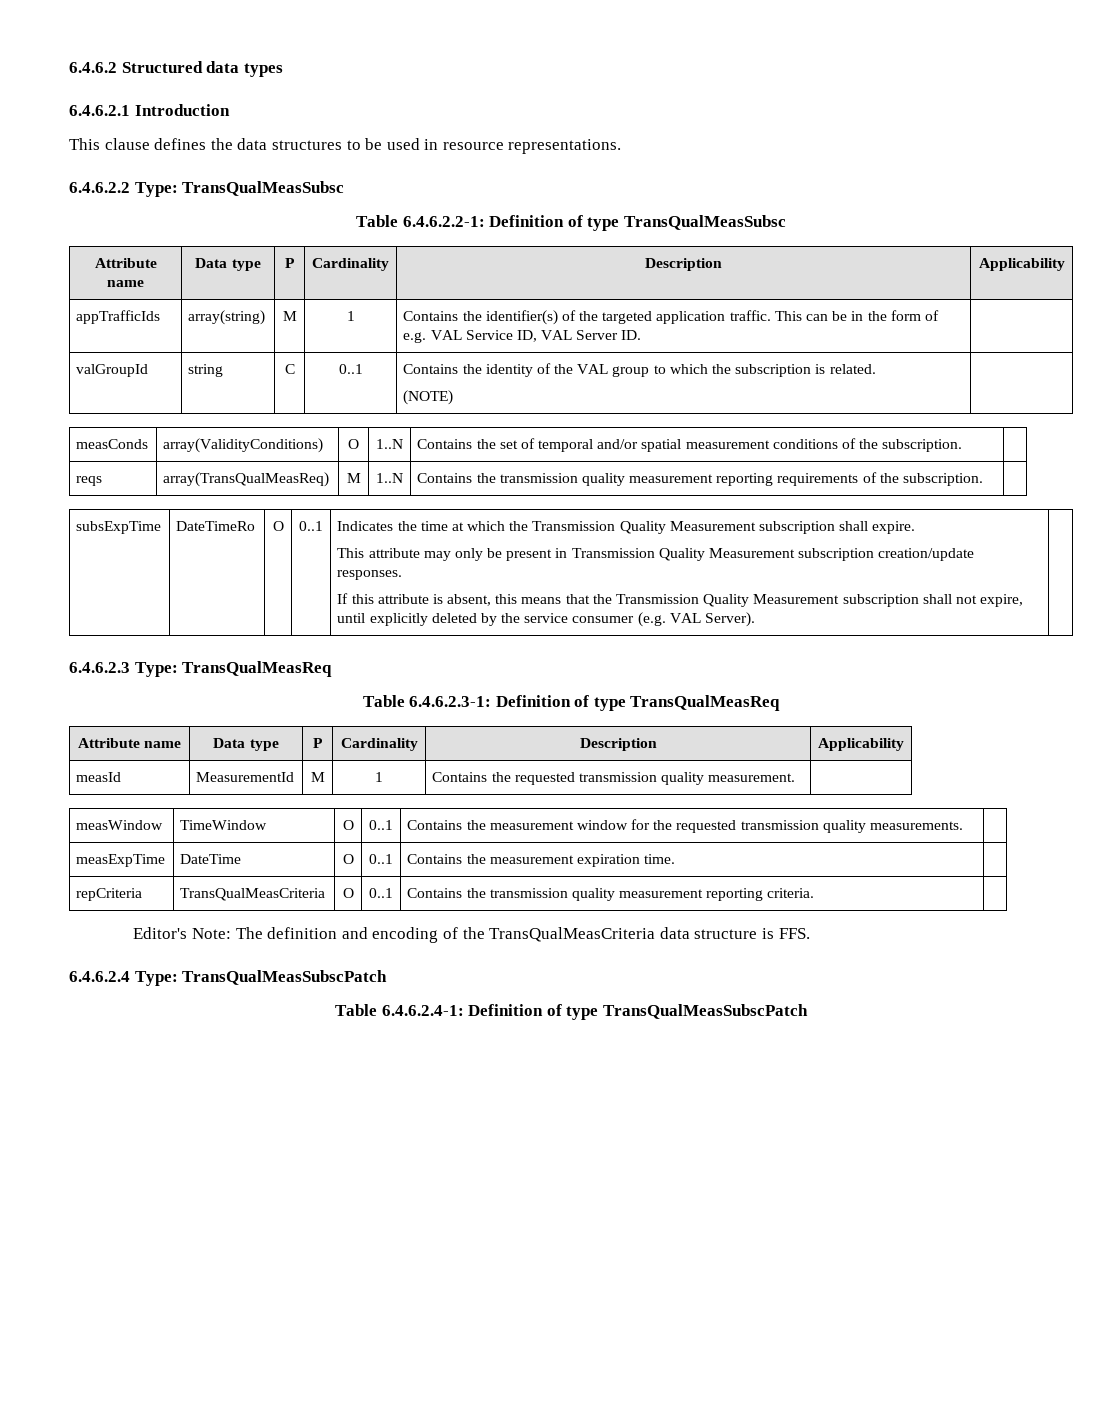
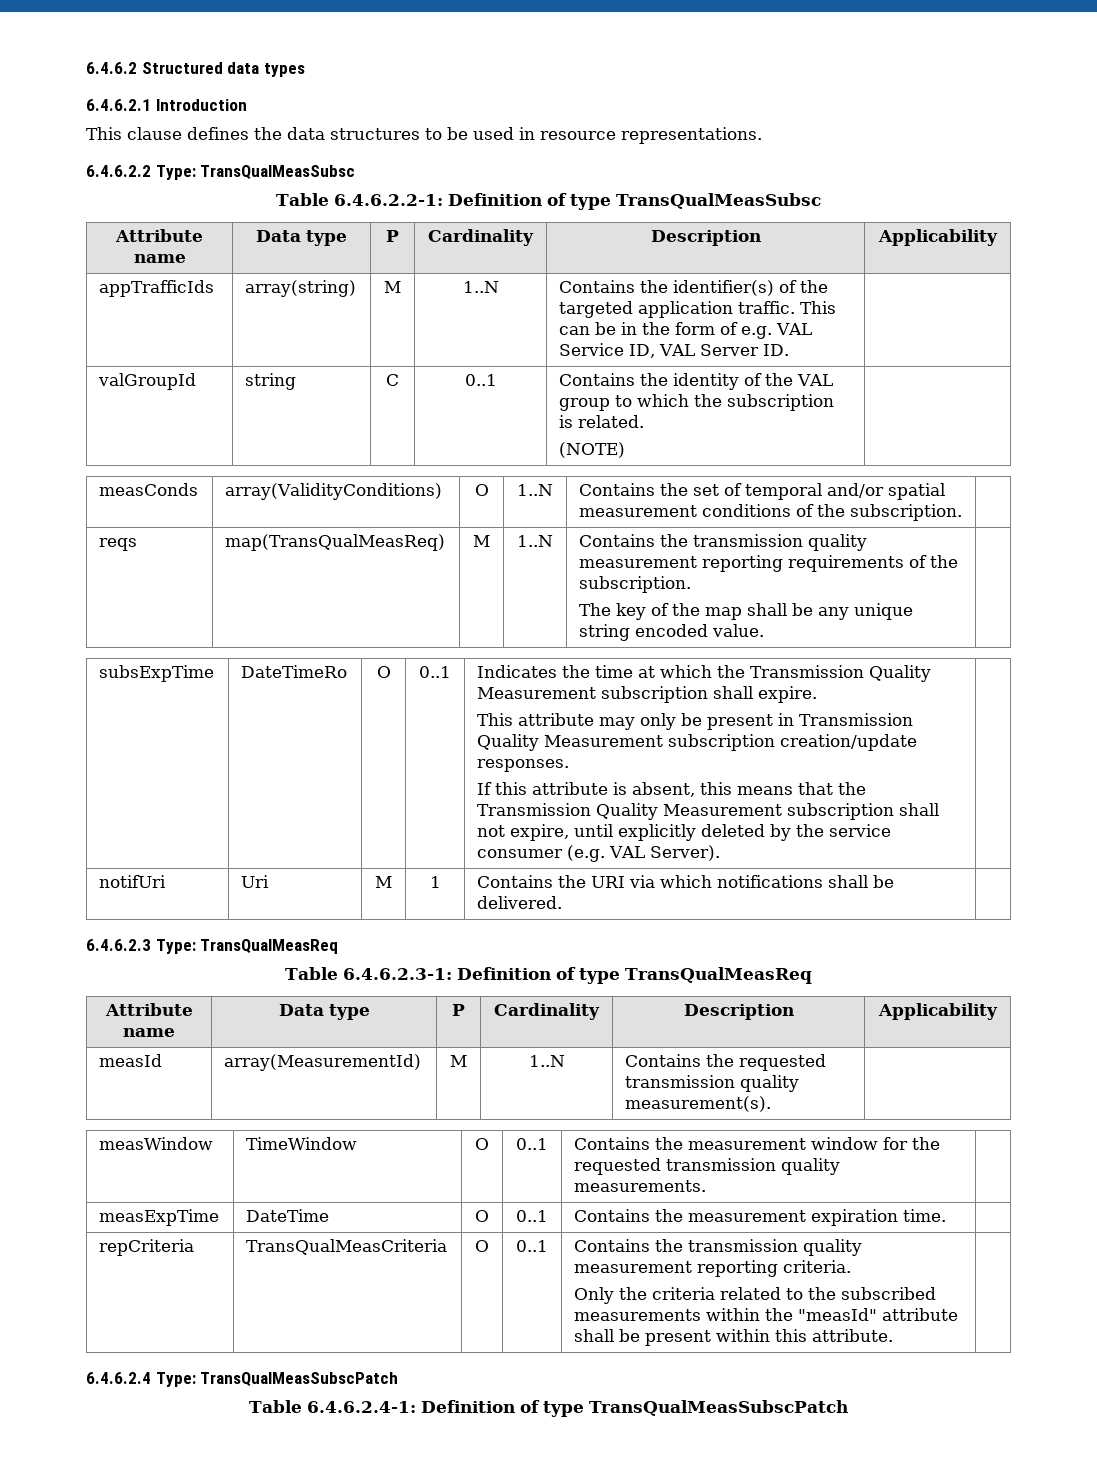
- appTrafficIds | array(string) | M | 1 | Contains the identifier(s) of the targeted application traffic. This can be in the form of e.g. VAL Service ID, VAL Server ID. |
+ appTrafficIds | array(string) | M | 1..N | Contains the identifier(s) of the targeted application traffic. This can be in the form of e.g. VAL Service ID, VAL Server ID. |
- reqs | array(TransQualMeasReq) | M | 1..N | Contains the transmission quality measurement reporting requirements of the subscription. |
+ reqs | map(TransQualMeasReq) | M | 1..N | Contains the transmission quality measurement reporting requirements of the subscription.
+ The key of the map shall be any unique string encoded value. |
+ notifUri | Uri | M | 1 | Contains the URI via which notifications shall be delivered. |
- measId | MeasurementId | M | 1 | Contains the requested transmission quality measurement. |
+ measId | array(MeasurementId) | M | 1..N | Contains the requested transmission quality measurement(s). |
- repCriteria | TransQualMeasCriteria | O | 0..1 | Contains the transmission quality measurement reporting criteria. |
- Editor's Note: The definition and encoding of the TransQualMeasCriteria data structure is FFS.
+ repCriteria | TransQualMeasCriteria | O | 0..1 | Contains the transmission quality measurement reporting criteria.
+ Only the criteria related to the subscribed measurements within the "measId" attribute shall be present within this attribute. |

